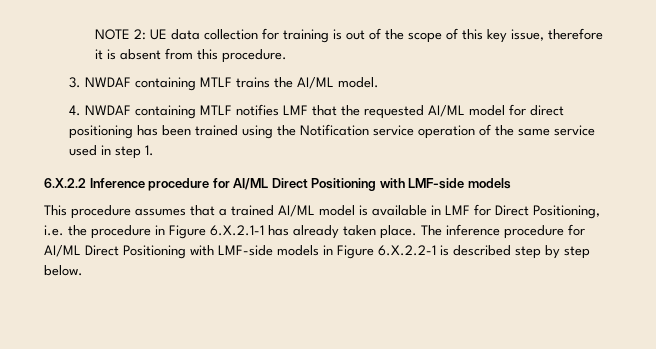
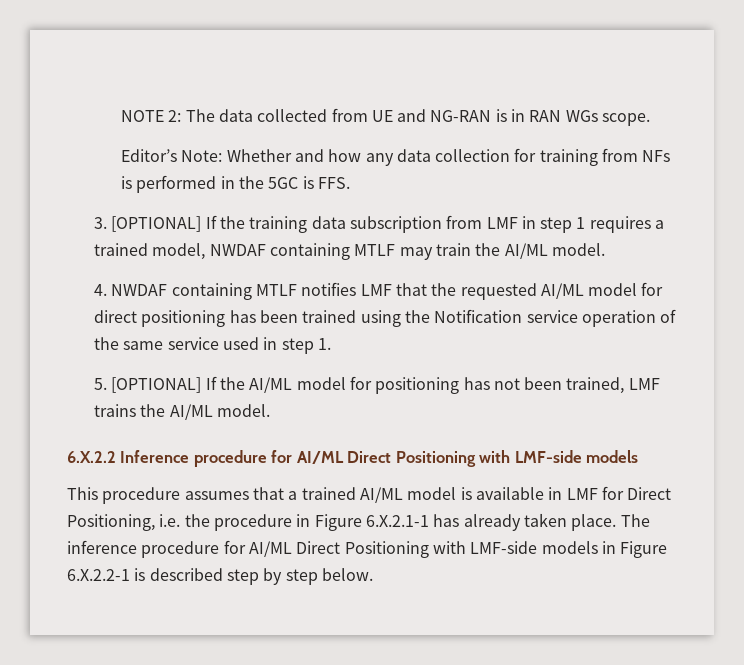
- NOTE 2: UE data collection for training is out of the scope of this key issue, therefore it is absent from this procedure.
- 3. NWDAF containing MTLF trains the AI/ML model.
+ NOTE 2: The data collected from UE and NG-RAN is in RAN WGs scope.
+ Editor’s Note: Whether and how any data collection for training from NFs is performed in the 5GC is FFS.
+ 3. [OPTIONAL] If the training data subscription from LMF in step 1 requires a trained model, NWDAF containing MTLF may train the AI/ML model.
+ 5. [OPTIONAL] If the AI/ML model for positioning has not been trained, LMF trains the AI/ML model.

